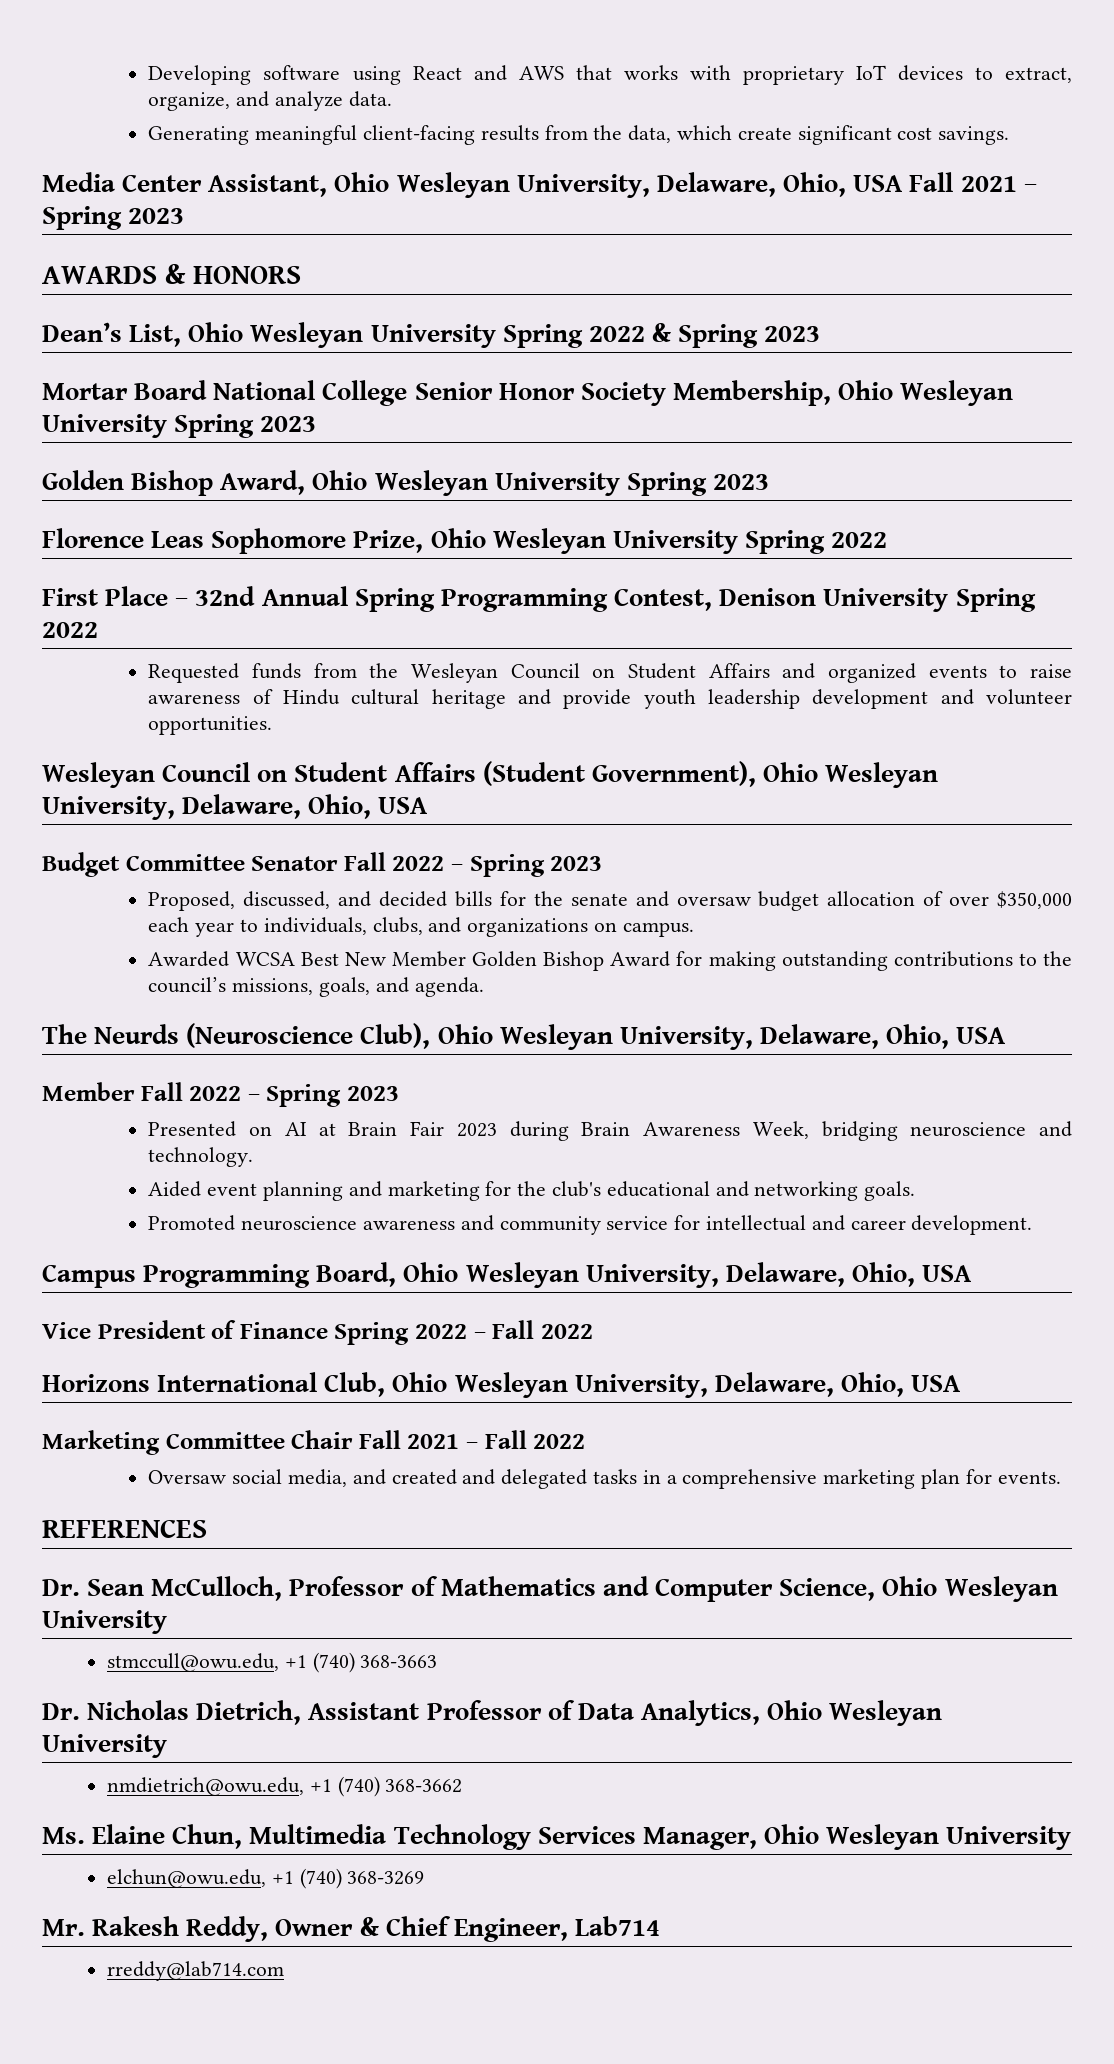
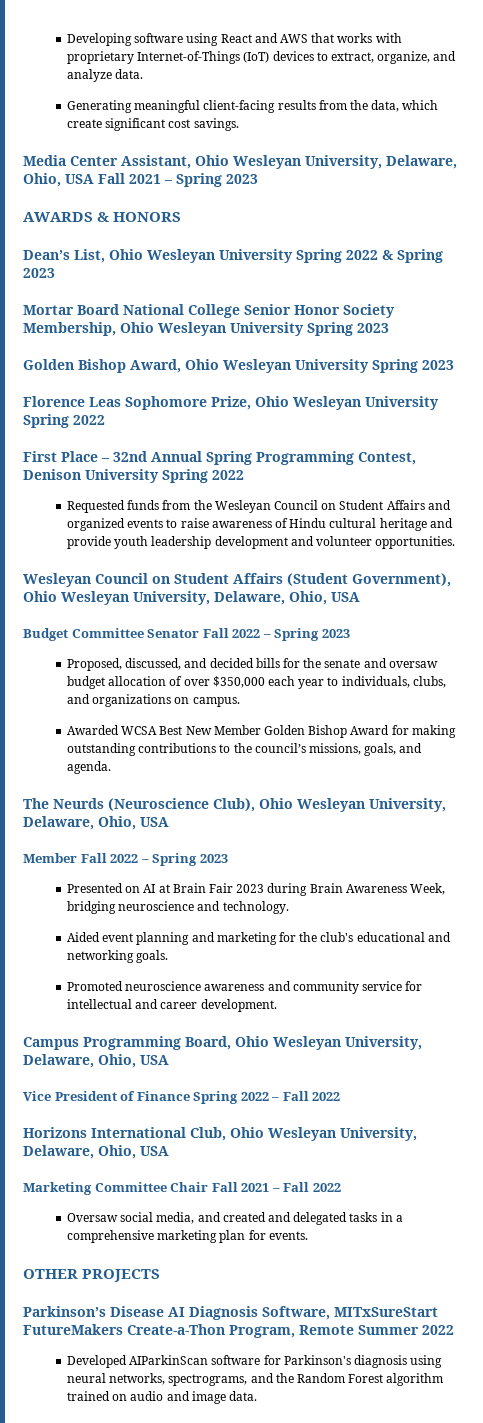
- Developing software using React and AWS that works with proprietary IoT devices to extract, organize, and analyze data.
+ Developing software using React and AWS that works with proprietary Internet-of-Things (IoT) devices to extract, organize, and analyze data.
- REFERENCES
- Dr. Sean McCulloch, Professor of Mathematics and Computer Science, Ohio Wesleyan University
- stmccull@owu.edu, +1 (740) 368-3663
- Dr. Nicholas Dietrich, Assistant Professor of Data Analytics, Ohio Wesleyan University
- nmdietrich@owu.edu, +1 (740) 368-3662
- Ms. Elaine Chun, Multimedia Technology Services Manager, Ohio Wesleyan University
- elchun@owu.edu, +1 (740) 368-3269
- Mr. Rakesh Reddy, Owner & Chief Engineer, Lab714
- rreddy@lab714.com
+ OTHER PROJECTS
+ Parkinson’s Disease AI Diagnosis Software, MITxSureStart FutureMakers Create-a-Thon Program, Remote Summer 2022
+ Developed AIParkinScan software for Parkinson's diagnosis using neural networks, spectrograms, and the Random Forest algorithm trained on audio and image data.

